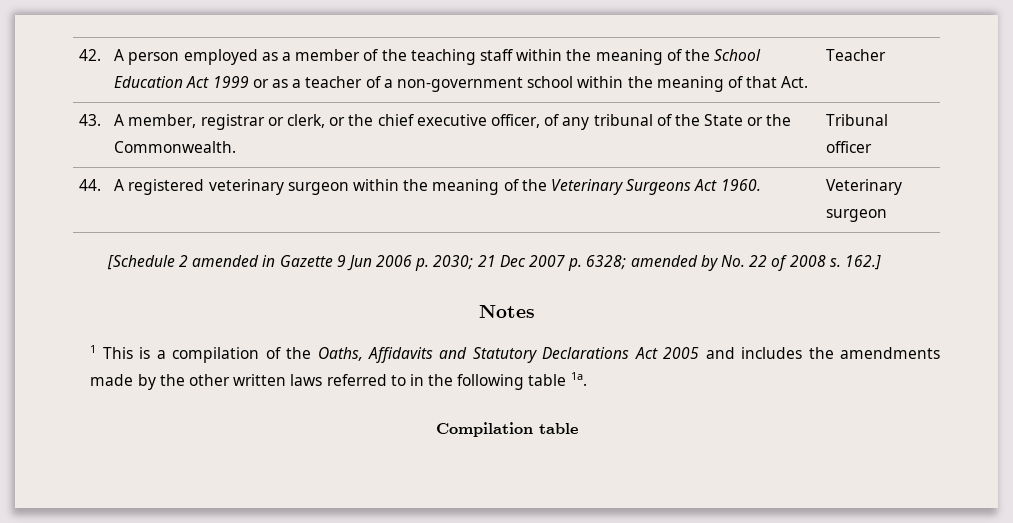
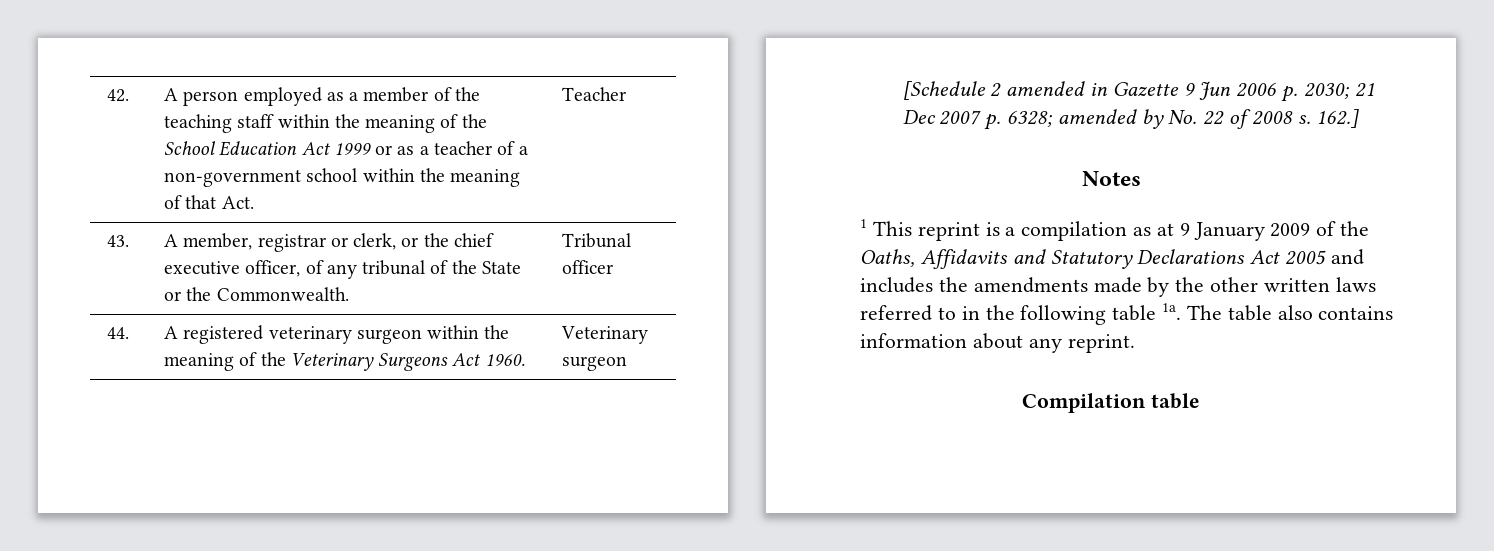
- 1 This is a compilation of the Oaths, Affidavits and Statutory Declarations Act 2005 and includes the amendments made by the other written laws referred to in the following table 1a.
+ 1 This reprint is a compilation as at 9 January 2009 of the Oaths, Affidavits and Statutory Declarations Act 2005 and includes the amendments made by the other written laws referred to in the following table 1a. The table also contains information about any reprint.

